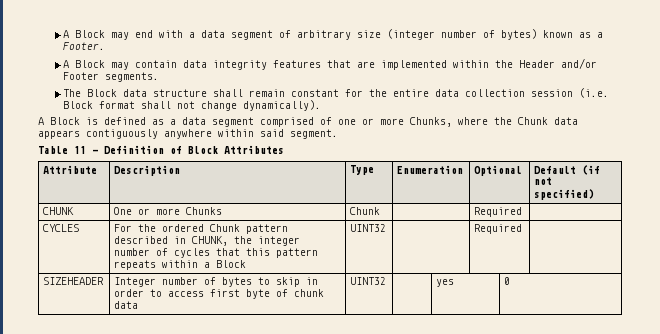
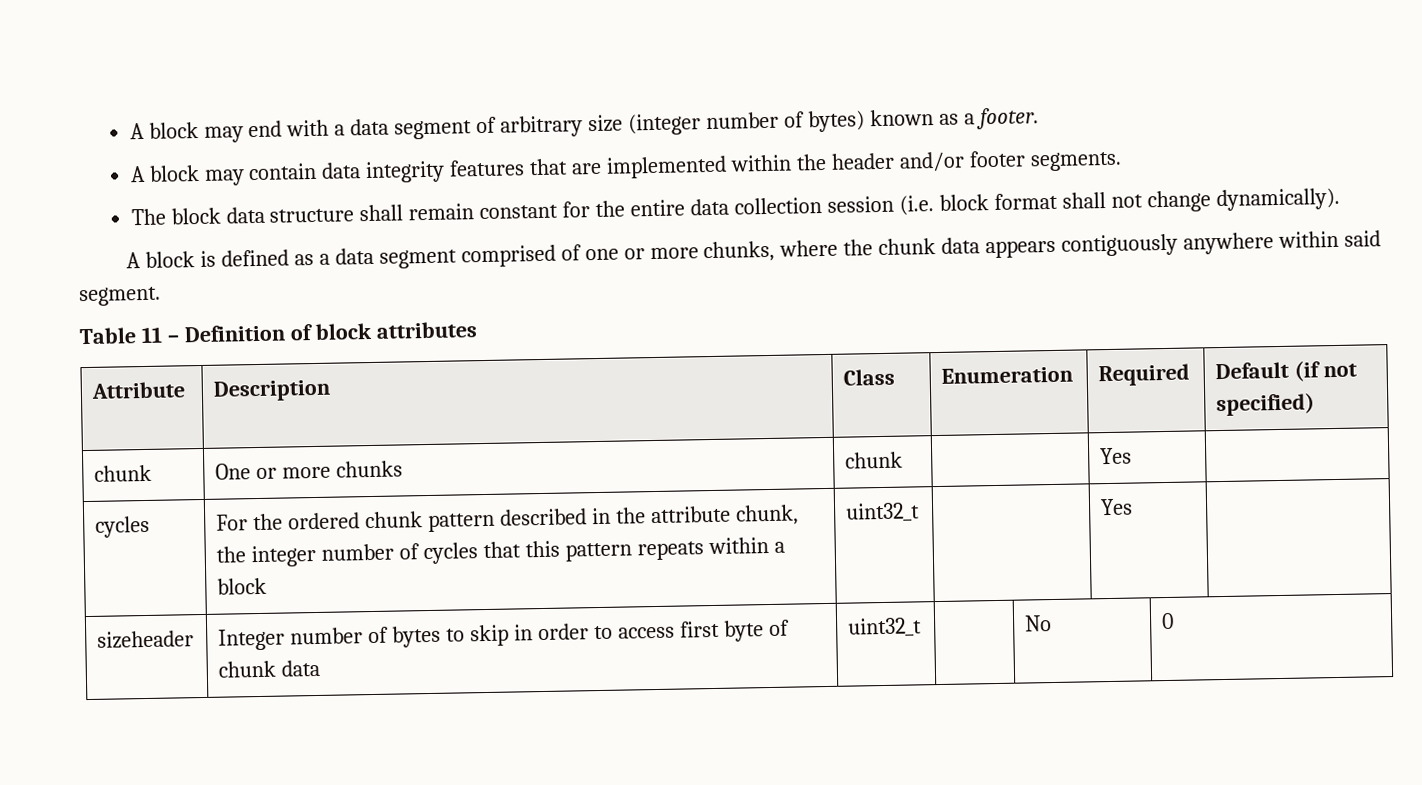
- A Block may end with a data segment of arbitrary size (integer number of bytes) known as a Footer.
- A Block may contain data integrity features that are implemented within the Header and/or Footer segments.
+ A block may end with a data segment of arbitrary size (integer number of bytes) known as a footer.
+ A block may contain data integrity features that are implemented within the header and/or footer segments.
- The Block data structure shall remain constant for the entire data collection session (i.e. Block format shall not change dynamically).
+ The block data structure shall remain constant for the entire data collection session (i.e. block format shall not change dynamically).
- A Block is defined as a data segment comprised of one or more Chunks, where the Chunk data appears contiguously anywhere within said segment.
+ A block is defined as a data segment comprised of one or more chunks, where the chunk data appears contiguously anywhere within said segment.
- Table 11 – Definition of Block Attributes
+ Table 11 – Definition of block attributes
- Attribute | Description | Type | Enumeration | Optional | Default (if not specified)
+ Attribute | Description | Class | Enumeration | Required | Default (if not specified)
- CHUNK | One or more Chunks | Chunk | | Required |
- CYCLES | For the ordered Chunk pattern described in CHUNK, the integer number of cycles that this pattern repeats within a Block | UINT32 | | Required |
- SIZEHEADER | Integer number of bytes to skip in order to access first byte of chunk data | UINT32 | | yes | 0
+ chunk | One or more chunks | chunk | | Yes |
+ cycles | For the ordered chunk pattern described in the attribute chunk, the integer number of cycles that this pattern repeats within a block | uint32_t | | Yes |
+ sizeheader | Integer number of bytes to skip in order to access first byte of chunk data | uint32_t | | No | 0

